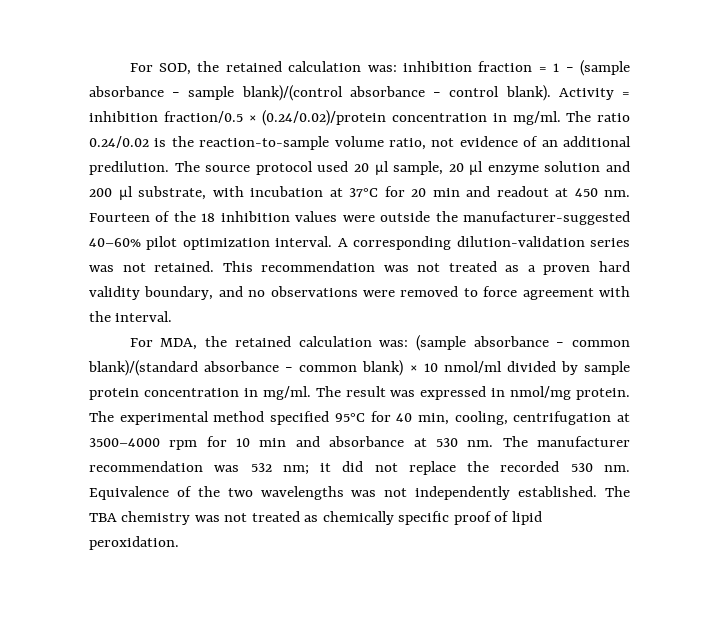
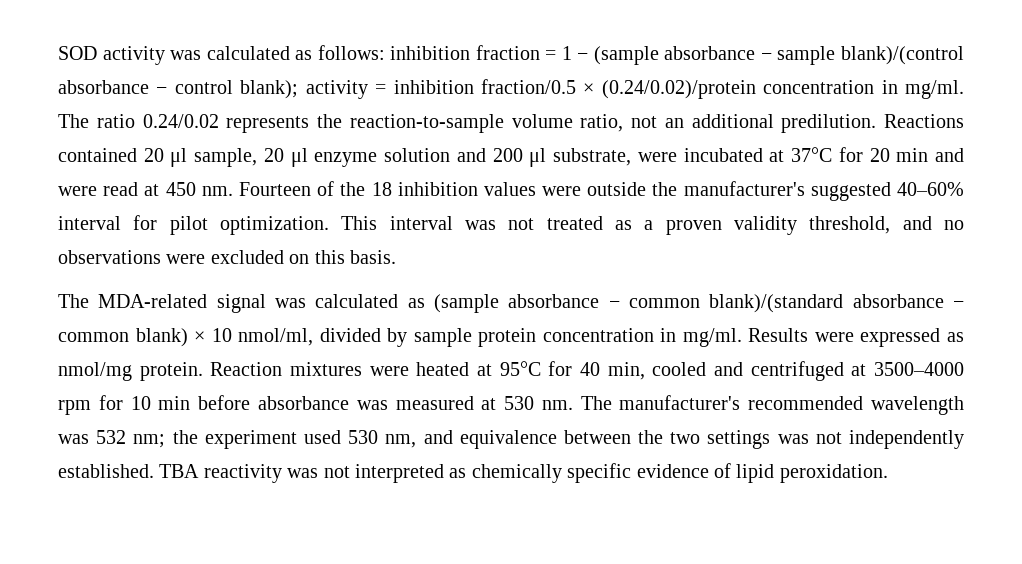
- For SOD, the retained calculation was: inhibition fraction = 1 − (sample absorbance − sample blank)/(control absorbance − control blank). Activity = inhibition fraction/0.5 × (0.24/0.02)/protein concentration in mg/ml.
+ SOD activity was calculated as follows: inhibition fraction = 1 − (sample absorbance − sample blank)/(control absorbance − control blank); activity = inhibition fraction/0.5 × (0.24/0.02)/protein concentration in mg/ml.
- The ratio 0.24/0.02 is the reaction-to-sample volume ratio, not evidence of an additional predilution.
+ The ratio 0.24/0.02 represents the reaction-to-sample volume ratio, not an additional predilution.
- The source protocol used 20 μl sample, 20 μl enzyme solution and 200 μl substrate, with incubation at 37°C for 20 min and readout at 450 nm.
+ Reactions contained 20 μl sample, 20 μl enzyme solution and 200 μl substrate, were incubated at 37°C for 20 min and were read at 450 nm.
- Fourteen of the 18 inhibition values were outside the manufacturer-suggested 40–60% pilot optimization interval. A corresponding dilution-validation series was not retained. This recommendation was not treated as a proven hard validity boundary, and no observations were removed to force agreement with the interval.
- For MDA, the retained calculation was: (sample absorbance − common blank)/(standard absorbance − common blank) × 10 nmol/ml divided by sample protein concentration in mg/ml.
+ Fourteen of the 18 inhibition values were outside the manufacturer's suggested 40–60% interval for pilot optimization. This interval was not treated as a proven validity threshold, and no observations were excluded on this basis.
+ The MDA-related signal was calculated as (sample absorbance − common blank)/(standard absorbance − common blank) × 10 nmol/ml, divided by sample protein concentration in mg/ml.
- The result was expressed in nmol/mg protein. The experimental method specified 95°C for 40 min, cooling, centrifugation at 3500–4000 rpm for 10 min and absorbance at 530 nm. The manufacturer recommendation was 532 nm; it did not replace the recorded 530 nm. Equivalence of the two wavelengths was not independently established.
+ Results were expressed as nmol/mg protein. Reaction mixtures were heated at 95°C for 40 min, cooled and centrifuged at 3500–4000 rpm for 10 min before absorbance was measured at 530 nm. The manufacturer's recommended wavelength was 532 nm; the experiment used 530 nm, and equivalence between the two settings was not independently established.
- The TBA chemistry was not treated as chemically specific proof of lipid peroxidation.
+ TBA reactivity was not interpreted as chemically specific evidence of lipid peroxidation.

